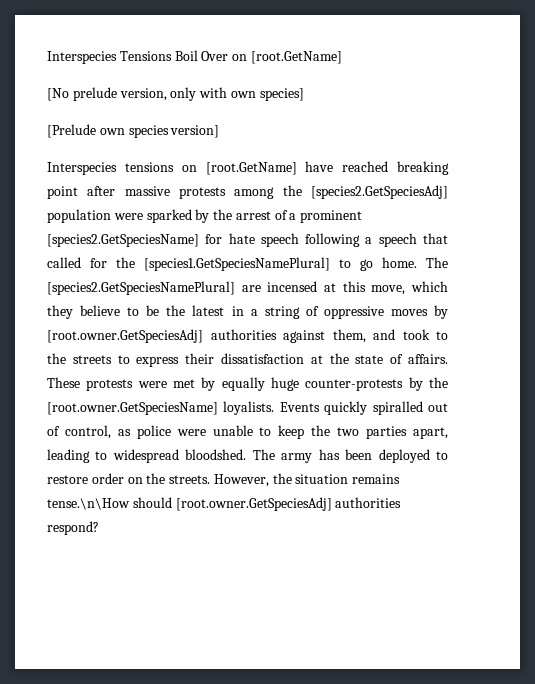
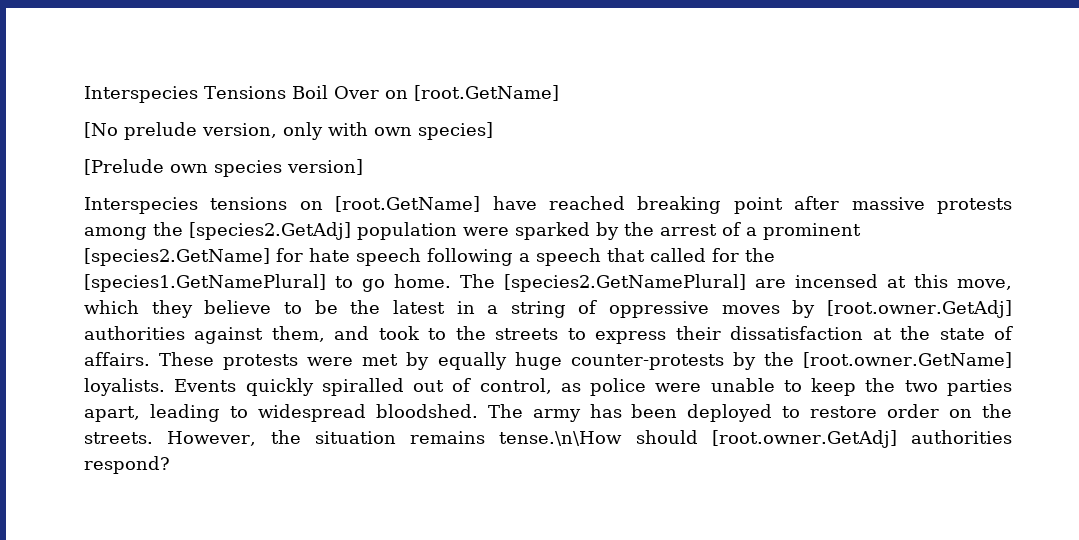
- Interspecies tensions on [root.GetName] have reached breaking point after massive protests among the [species2.GetSpeciesAdj] population were sparked by the arrest of a prominent [species2.GetSpeciesName] for hate speech following a speech that called for the [species1.GetSpeciesNamePlural] to go home.
+ Interspecies tensions on [root.GetName] have reached breaking point after massive protests among the [species2.GetAdj] population were sparked by the arrest of a prominent [species2.GetName] for hate speech following a speech that called for the [species1.GetNamePlural] to go home.
- The [species2.GetSpeciesNamePlural] are incensed at this move, which they believe to be the latest in a string of oppressive moves by [root.owner.GetSpeciesAdj] authorities against them, and took to the streets to express their dissatisfaction at the state of affairs.
+ The [species2.GetNamePlural] are incensed at this move, which they believe to be the latest in a string of oppressive moves by [root.owner.GetAdj] authorities against them, and took to the streets to express their dissatisfaction at the state of affairs.
- These protests were met by equally huge counter-protests by the [root.owner.GetSpeciesName] loyalists.
+ These protests were met by equally huge counter-protests by the [root.owner.GetName] loyalists.
- However, the situation remains tense.\n\How should [root.owner.GetSpeciesAdj] authorities respond?
+ However, the situation remains tense.\n\How should [root.owner.GetAdj] authorities respond?

